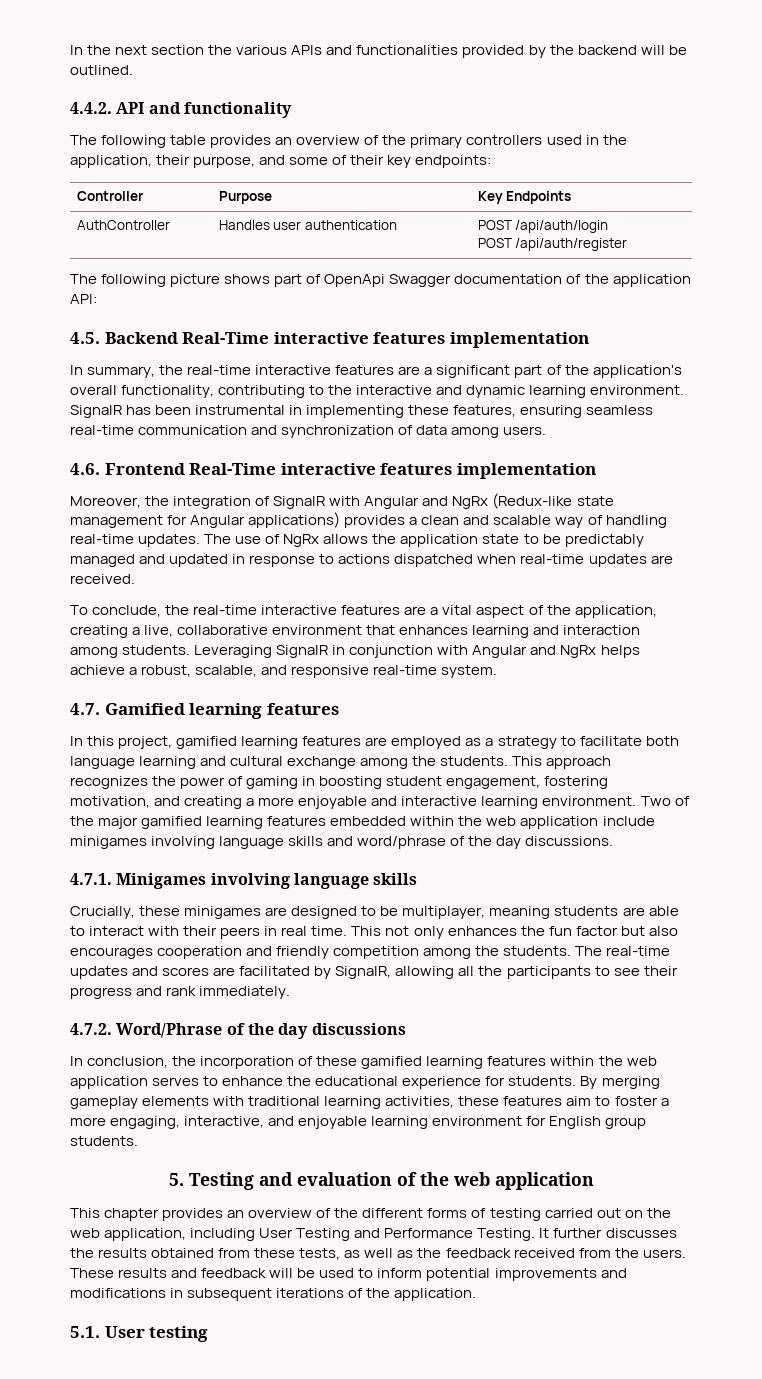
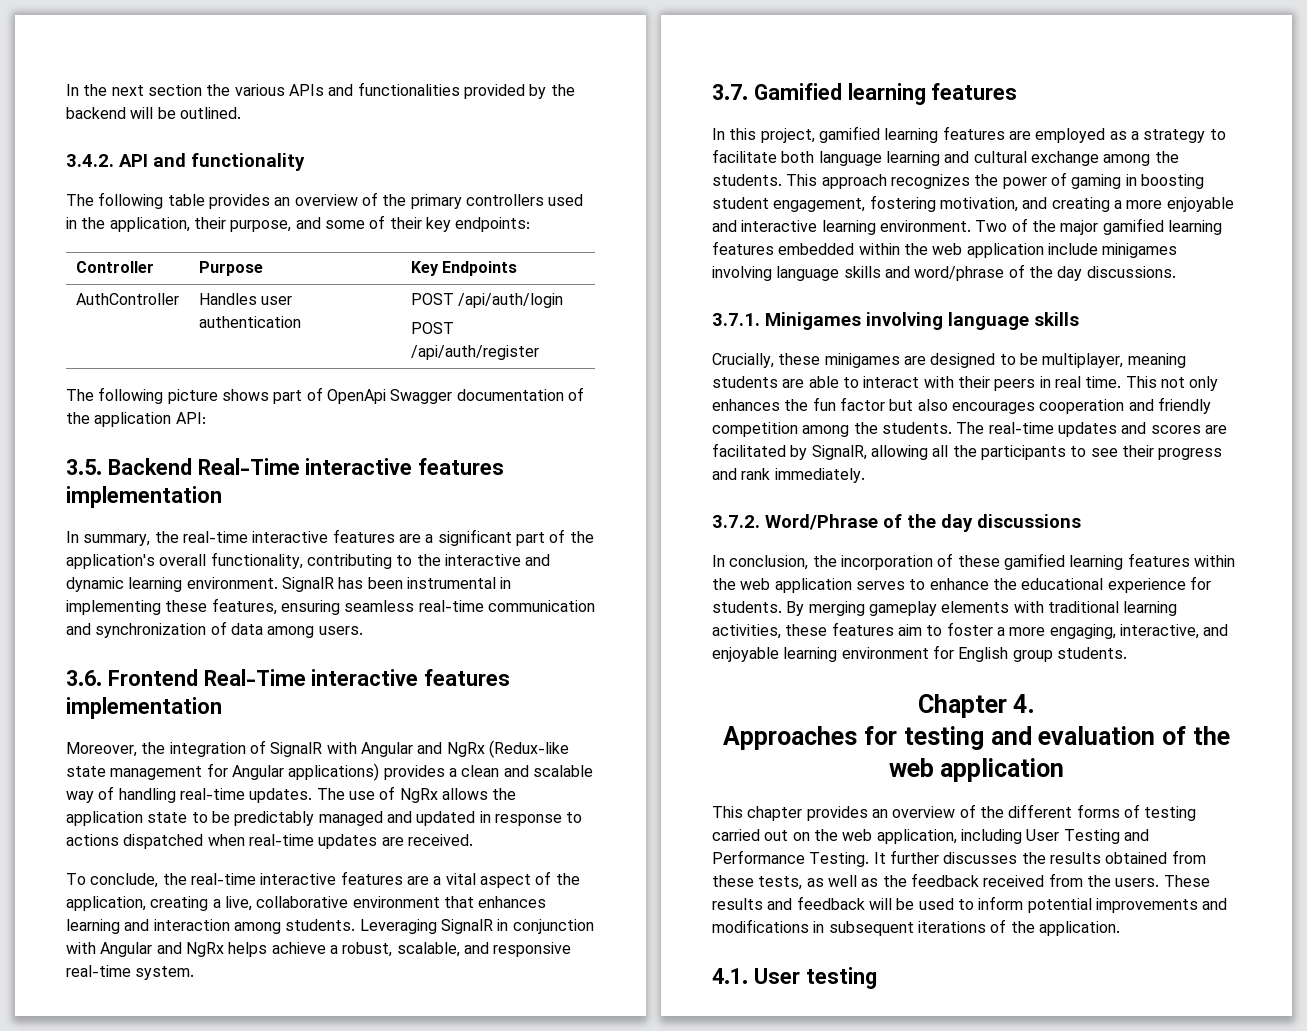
- 4.4.2. API and functionality
+ 3.4.2. API and functionality
- 4.5. Backend Real-Time interactive features implementation
+ 3.5. Backend Real-Time interactive features implementation
- 4.6. Frontend Real-Time interactive features implementation
+ 3.6. Frontend Real-Time interactive features implementation
- 4.7. Gamified learning features
+ 3.7. Gamified learning features
- 4.7.1. Minigames involving language skills
+ 3.7.1. Minigames involving language skills
- 4.7.2. Word/Phrase of the day discussions
+ 3.7.2. Word/Phrase of the day discussions
- 5. Testing and evaluation of the web application
+ Chapter 4.
+ Approaches for testing and evaluation of the web application
- 5.1. User testing
+ 4.1. User testing

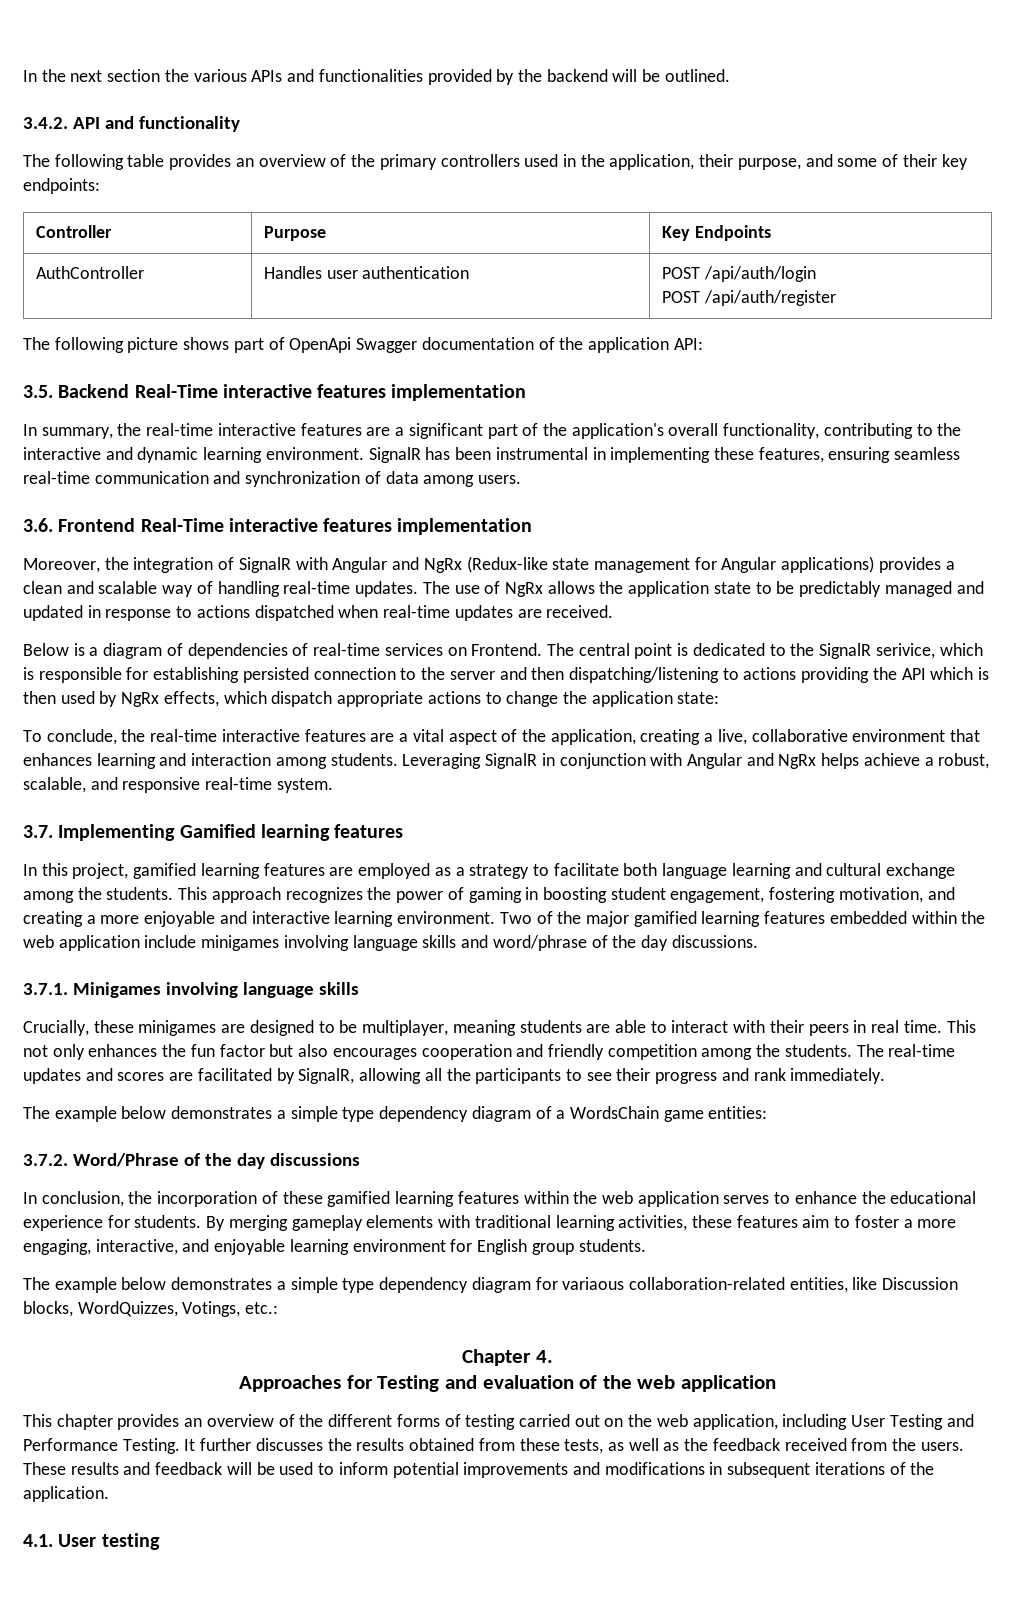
+ Below is a diagram of dependencies of real-time services on Frontend. The central point is dedicated to the SignalR serivice, which is responsible for establishing persisted connection to the server and then dispatching/listening to actions providing the API which is then used by NgRx effects, which dispatch appropriate actions to change the application state:
- 3.7. Gamified learning features
+ 3.7. Implementing Gamified learning features
+ The example below demonstrates a simple type dependency diagram of a WordsChain game entities:
+ The example below demonstrates a simple type dependency diagram for variaous collaboration-related entities, like Discussion blocks, WordQuizzes, Votings, etc.:
- Approaches for testing and evaluation of the web application
+ Approaches for Testing and evaluation of the web application

